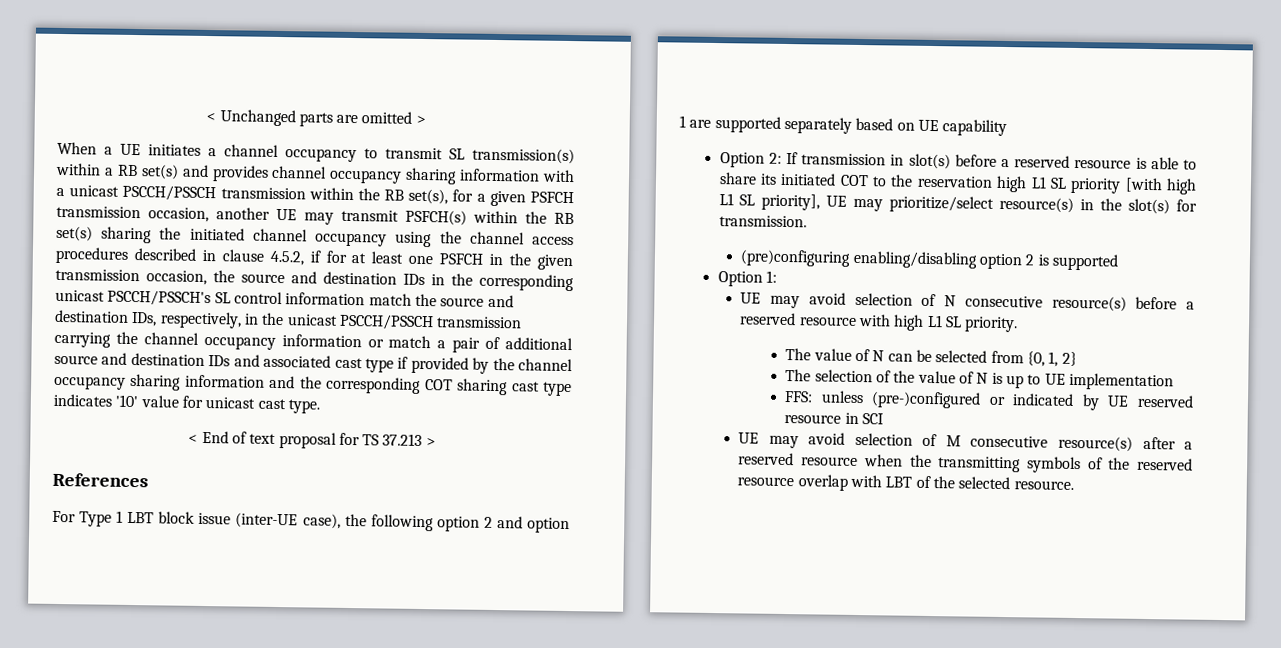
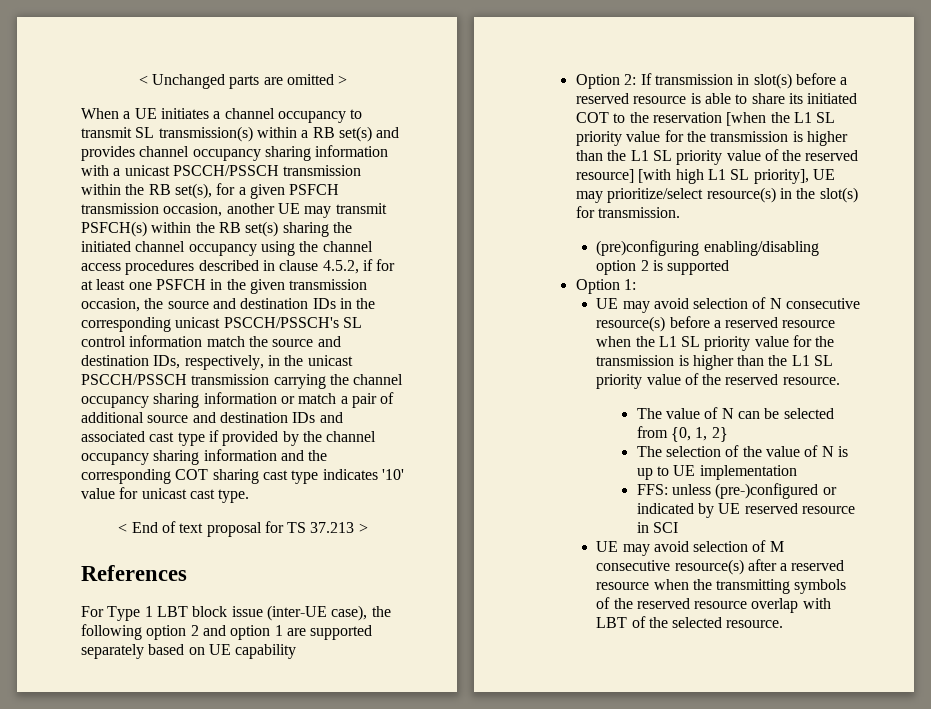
- When a UE initiates a channel occupancy to transmit SL transmission(s) within a RB set(s) and provides channel occupancy sharing information with a unicast PSCCH/PSSCH transmission within the RB set(s), for a given PSFCH transmission occasion, another UE may transmit PSFCH(s) within the RB set(s) sharing the initiated channel occupancy using the channel access procedures described in clause 4.5.2, if for at least one PSFCH in the given transmission occasion, the source and destination IDs in the corresponding unicast PSCCH/PSSCH's SL control information match the source and destination IDs, respectively, in the unicast PSCCH/PSSCH transmission carrying the channel occupancy information or match a pair of additional source and destination IDs and associated cast type if provided by the channel occupancy sharing information and the corresponding COT sharing cast type indicates '10' value for unicast cast type.
+ When a UE initiates a channel occupancy to transmit SL transmission(s) within a RB set(s) and provides channel occupancy sharing information with a unicast PSCCH/PSSCH transmission within the RB set(s), for a given PSFCH transmission occasion, another UE may transmit PSFCH(s) within the RB set(s) sharing the initiated channel occupancy using the channel access procedures described in clause 4.5.2, if for at least one PSFCH in the given transmission occasion, the source and destination IDs in the corresponding unicast PSCCH/PSSCH's SL control information match the source and destination IDs, respectively, in the unicast PSCCH/PSSCH transmission carrying the channel occupancy sharing information or match a pair of additional source and destination IDs and associated cast type if provided by the channel occupancy sharing information and the corresponding COT sharing cast type indicates '10' value for unicast cast type.
- Option 2: If transmission in slot(s) before a reserved resource is able to share its initiated COT to the reservation high L1 SL priority [with high L1 SL priority], UE may prioritize/select resource(s) in the slot(s) for transmission.
+ Option 2: If transmission in slot(s) before a reserved resource is able to share its initiated COT to the reservation [when the L1 SL priority value for the transmission is higher than the L1 SL priority value of the reserved resource] [with high L1 SL priority], UE may prioritize/select resource(s) in the slot(s) for transmission.
- UE may avoid selection of N consecutive resource(s) before a reserved resource with high L1 SL priority.
+ UE may avoid selection of N consecutive resource(s) before a reserved resource when the L1 SL priority value for the transmission is higher than the L1 SL priority value of the reserved resource.

